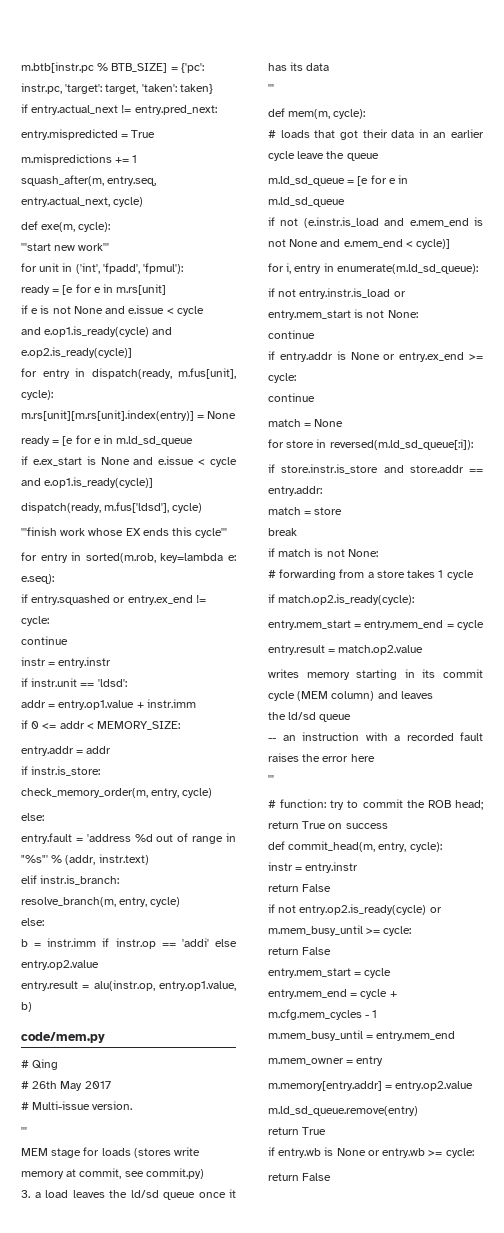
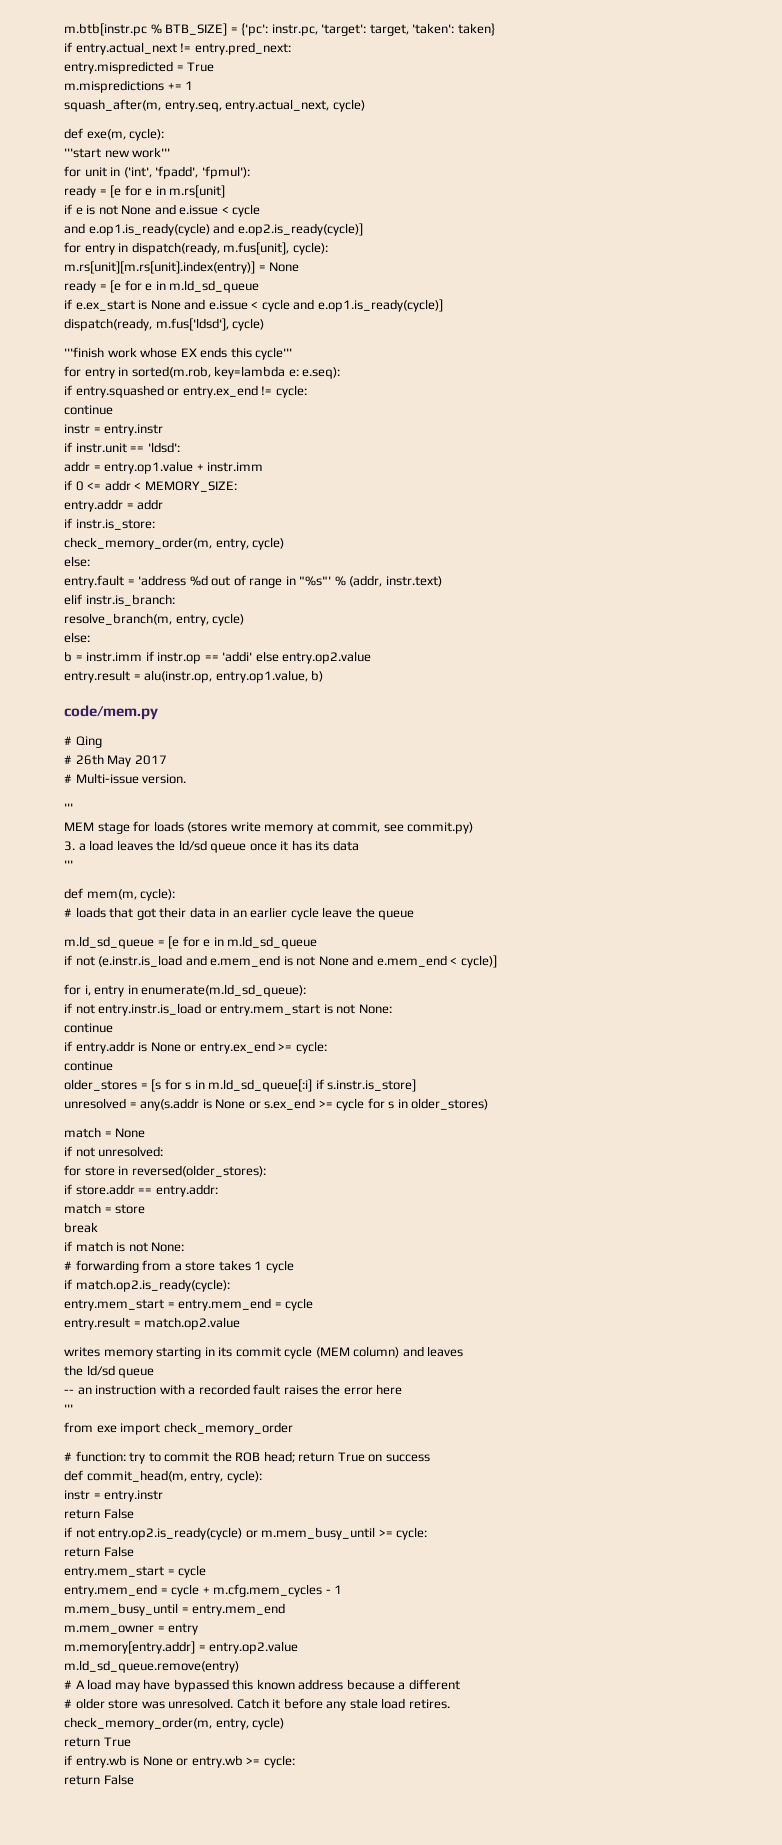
+ older_stores = [s for s in m.ld_sd_queue[:i] if s.instr.is_store]
+ unresolved = any(s.addr is None or s.ex_end >= cycle for s in older_stores)
+ if not unresolved:
- for store in reversed(m.ld_sd_queue[:i]):
- if store.instr.is_store and store.addr == entry.addr:
+ for store in reversed(older_stores):
+ if store.addr == entry.addr:
+ from exe import check_memory_order
+ # A load may have bypassed this known address because a different
+ # older store was unresolved. Catch it before any stale load retires.
+ check_memory_order(m, entry, cycle)

